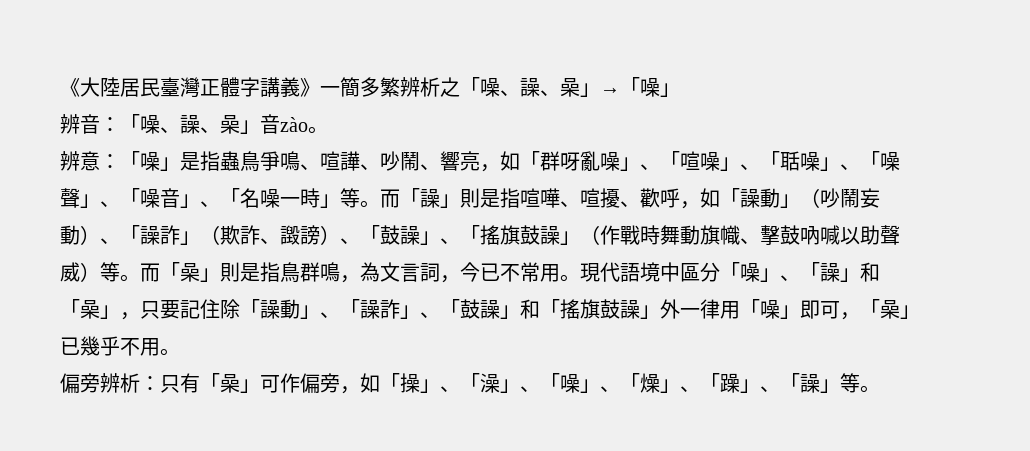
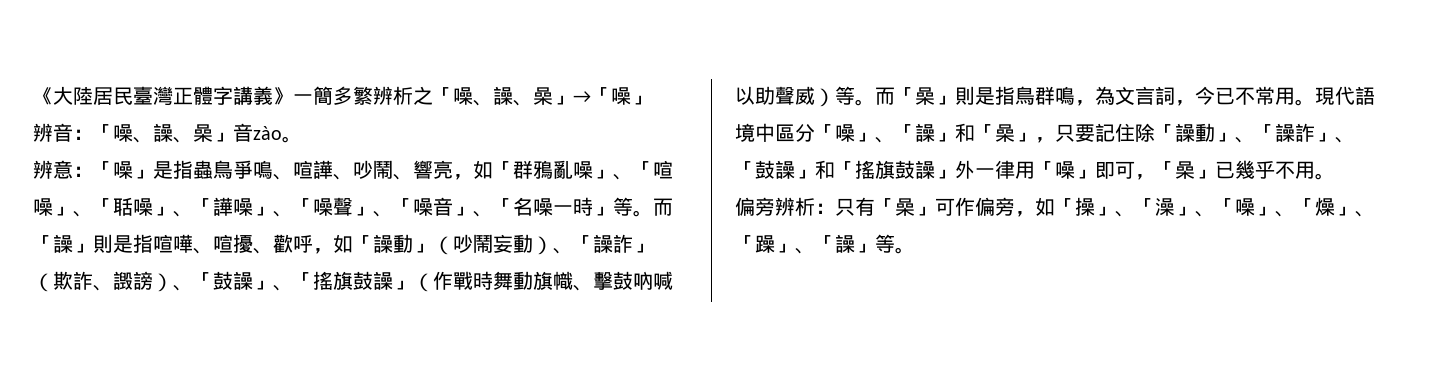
- 辨意：「噪」是指蟲鳥爭鳴、喧譁、吵鬧、響亮，如「群呀亂噪」、「喧噪」、「聒噪」、「噪聲」、「噪音」、「名噪一時」等。
+ 辨意：「噪」是指蟲鳥爭鳴、喧譁、吵鬧、響亮，如「群鴉亂噪」、「喧噪」、「聒噪」、「譁噪」、「噪聲」、「噪音」、「名噪一時」等。

